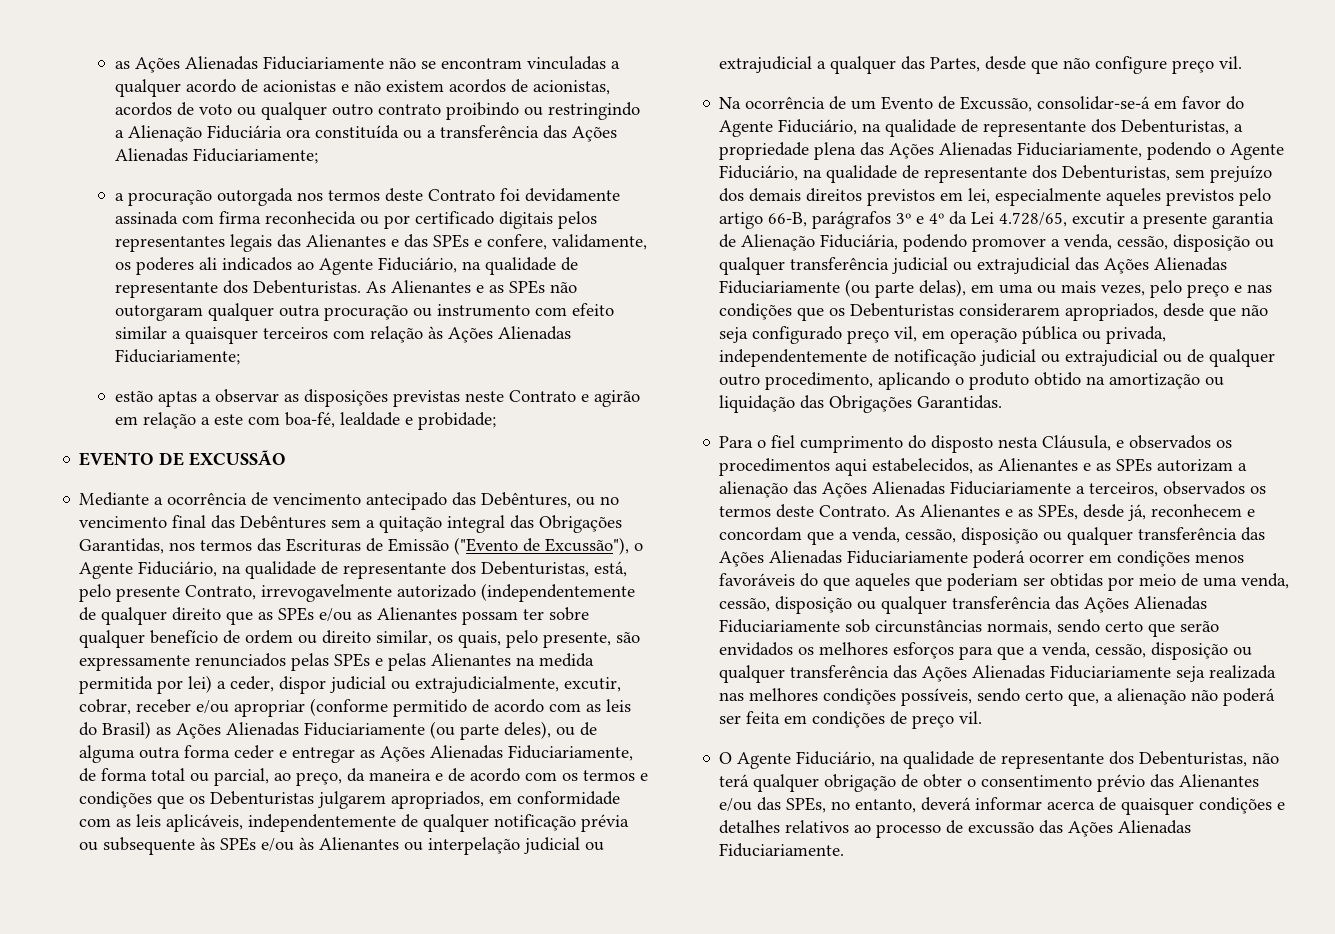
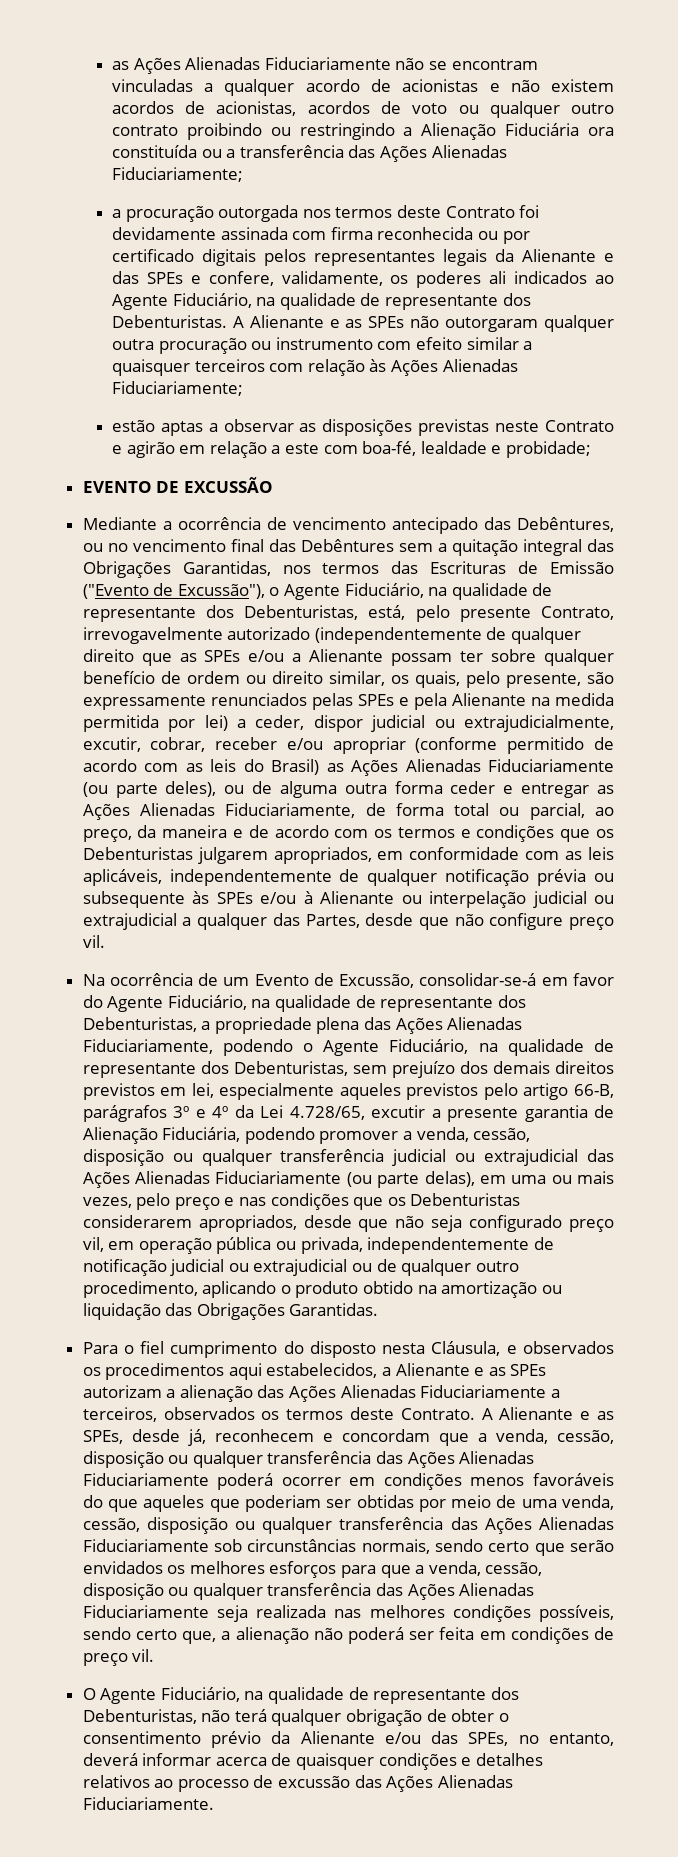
- a procuração outorgada nos termos deste Contrato foi devidamente assinada com firma reconhecida ou por certificado digitais pelos representantes legais das Alienantes e das SPEs e confere, validamente, os poderes ali indicados ao Agente Fiduciário, na qualidade de representante dos Debenturistas.
+ a procuração outorgada nos termos deste Contrato foi devidamente assinada com firma reconhecida ou por certificado digitais pelos representantes legais da Alienante e das SPEs e confere, validamente, os poderes ali indicados ao Agente Fiduciário, na qualidade de representante dos Debenturistas.
- As Alienantes e as SPEs não outorgaram qualquer outra procuração ou instrumento com efeito similar a quaisquer terceiros com relação às Ações Alienadas Fiduciariamente;
+ A Alienante e as SPEs não outorgaram qualquer outra procuração ou instrumento com efeito similar a quaisquer terceiros com relação às Ações Alienadas Fiduciariamente;
- Mediante a ocorrência de vencimento antecipado das Debêntures, ou no vencimento final das Debêntures sem a quitação integral das Obrigações Garantidas, nos termos das Escrituras de Emissão ("Evento de Excussão"), o Agente Fiduciário, na qualidade de representante dos Debenturistas, está, pelo presente Contrato, irrevogavelmente autorizado (independentemente de qualquer direito que as SPEs e/ou as Alienantes possam ter sobre qualquer benefício de ordem ou direito similar, os quais, pelo presente, são expressamente renunciados pelas SPEs e pelas Alienantes na medida permitida por lei) a ceder, dispor judicial ou extrajudicialmente, excutir, cobrar, receber e/ou apropriar (conforme permitido de acordo com as leis do Brasil) as Ações Alienadas Fiduciariamente (ou parte deles), ou de alguma outra forma ceder e entregar as Ações Alienadas Fiduciariamente, de forma total ou parcial, ao preço, da maneira e de acordo com os termos e condições que os Debenturistas julgarem apropriados, em conformidade com as leis aplicáveis, independentemente de qualquer notificação prévia ou subsequente às SPEs e/ou às Alienantes ou interpelação judicial ou extrajudicial a qualquer das Partes, desde que não configure preço vil.
+ Mediante a ocorrência de vencimento antecipado das Debêntures, ou no vencimento final das Debêntures sem a quitação integral das Obrigações Garantidas, nos termos das Escrituras de Emissão ("Evento de Excussão"), o Agente Fiduciário, na qualidade de representante dos Debenturistas, está, pelo presente Contrato, irrevogavelmente autorizado (independentemente de qualquer direito que as SPEs e/ou a Alienante possam ter sobre qualquer benefício de ordem ou direito similar, os quais, pelo presente, são expressamente renunciados pelas SPEs e pela Alienante na medida permitida por lei) a ceder, dispor judicial ou extrajudicialmente, excutir, cobrar, receber e/ou apropriar (conforme permitido de acordo com as leis do Brasil) as Ações Alienadas Fiduciariamente (ou parte deles), ou de alguma outra forma ceder e entregar as Ações Alienadas Fiduciariamente, de forma total ou parcial, ao preço, da maneira e de acordo com os termos e condições que os Debenturistas julgarem apropriados, em conformidade com as leis aplicáveis, independentemente de qualquer notificação prévia ou subsequente às SPEs e/ou à Alienante ou interpelação judicial ou extrajudicial a qualquer das Partes, desde que não configure preço vil.
- Para o fiel cumprimento do disposto nesta Cláusula, e observados os procedimentos aqui estabelecidos, as Alienantes e as SPEs autorizam a alienação das Ações Alienadas Fiduciariamente a terceiros, observados os termos deste Contrato.
+ Para o fiel cumprimento do disposto nesta Cláusula, e observados os procedimentos aqui estabelecidos, a Alienante e as SPEs autorizam a alienação das Ações Alienadas Fiduciariamente a terceiros, observados os termos deste Contrato.
- As Alienantes e as SPEs, desde já, reconhecem e concordam que a venda, cessão, disposição ou qualquer transferência das Ações Alienadas Fiduciariamente poderá ocorrer em condições menos favoráveis do que aqueles que poderiam ser obtidas por meio de uma venda, cessão, disposição ou qualquer transferência das Ações Alienadas Fiduciariamente sob circunstâncias normais, sendo certo que serão envidados os melhores esforços para que a venda, cessão, disposição ou qualquer transferência das Ações Alienadas Fiduciariamente seja realizada nas melhores condições possíveis, sendo certo que, a alienação não poderá ser feita em condições de preço vil.
+ A Alienante e as SPEs, desde já, reconhecem e concordam que a venda, cessão, disposição ou qualquer transferência das Ações Alienadas Fiduciariamente poderá ocorrer em condições menos favoráveis do que aqueles que poderiam ser obtidas por meio de uma venda, cessão, disposição ou qualquer transferência das Ações Alienadas Fiduciariamente sob circunstâncias normais, sendo certo que serão envidados os melhores esforços para que a venda, cessão, disposição ou qualquer transferência das Ações Alienadas Fiduciariamente seja realizada nas melhores condições possíveis, sendo certo que, a alienação não poderá ser feita em condições de preço vil.
- O Agente Fiduciário, na qualidade de representante dos Debenturistas, não terá qualquer obrigação de obter o consentimento prévio das Alienantes e/ou das SPEs, no entanto, deverá informar acerca de quaisquer condições e detalhes relativos ao processo de excussão das Ações Alienadas Fiduciariamente.
+ O Agente Fiduciário, na qualidade de representante dos Debenturistas, não terá qualquer obrigação de obter o consentimento prévio da Alienante e/ou das SPEs, no entanto, deverá informar acerca de quaisquer condições e detalhes relativos ao processo de excussão das Ações Alienadas Fiduciariamente.

